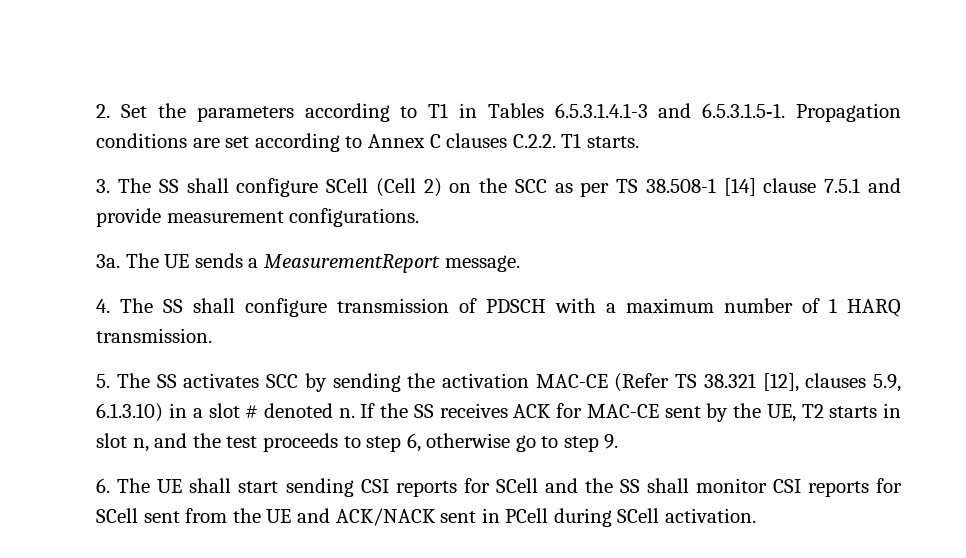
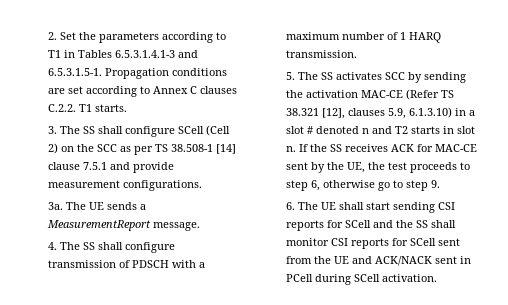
- 5. The SS activates SCC by sending the activation MAC-CE (Refer TS 38.321 [12], clauses 5.9, 6.1.3.10) in a slot # denoted n.
+ 5. The SS activates SCC by sending the activation MAC-CE (Refer TS 38.321 [12], clauses 5.9, 6.1.3.10) in a slot # denoted n and T2 starts in slot n.
- If the SS receives ACK for MAC-CE sent by the UE, T2 starts in slot n, and the test proceeds to step 6, otherwise go to step 9.
+ If the SS receives ACK for MAC-CE sent by the UE, the test proceeds to step 6, otherwise go to step 9.

